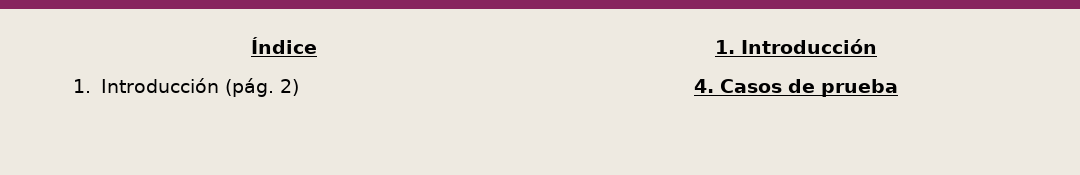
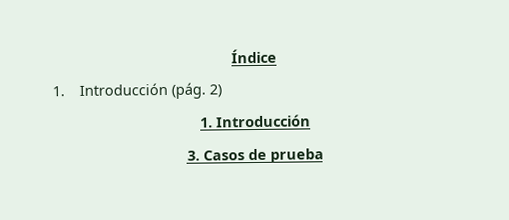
- 4. Casos de prueba
+ 3. Casos de prueba

